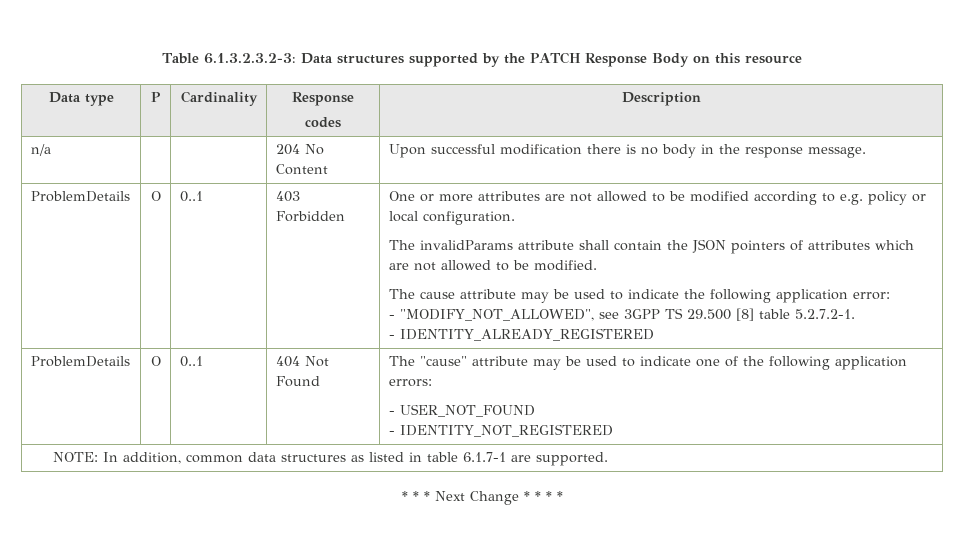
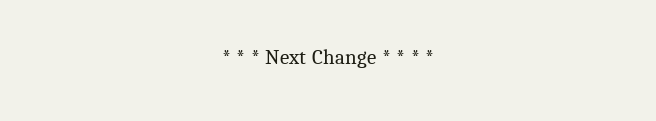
- Table 6.1.3.2.3.2-3: Data structures supported by the PATCH Response Body on this resource
- Data type | P | Cardinality | Response
- codes | Description
- n/a | | | 204 No Content | Upon successful modification there is no body in the response message.
- ProblemDetails | O | 0..1 | 403 Forbidden | One or more attributes are not allowed to be modified according to e.g. policy or local configuration.
- The invalidParams attribute shall contain the JSON pointers of attributes which are not allowed to be modified.
- The cause attribute may be used to indicate the following application error:
- - "MODIFY_NOT_ALLOWED", see 3GPP TS 29.500 [8] table 5.2.7.2-1.
- - IDENTITY_ALREADY_REGISTERED
- ProblemDetails | O | 0..1 | 404 Not Found | The "cause" attribute may be used to indicate one of the following application errors:
- - USER_NOT_FOUND
- - IDENTITY_NOT_REGISTERED
- NOTE: In addition, common data structures as listed in table 6.1.7-1 are supported.

